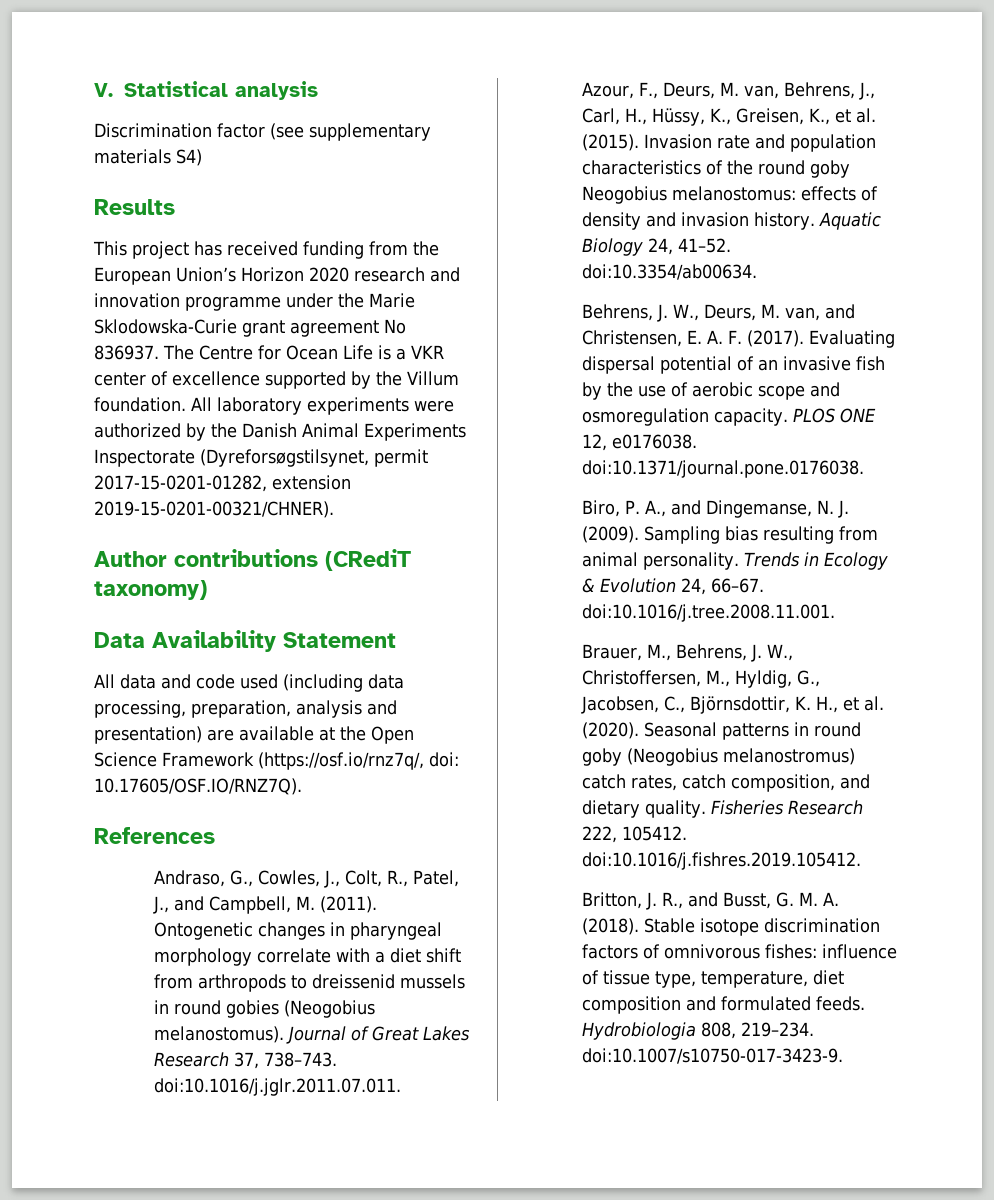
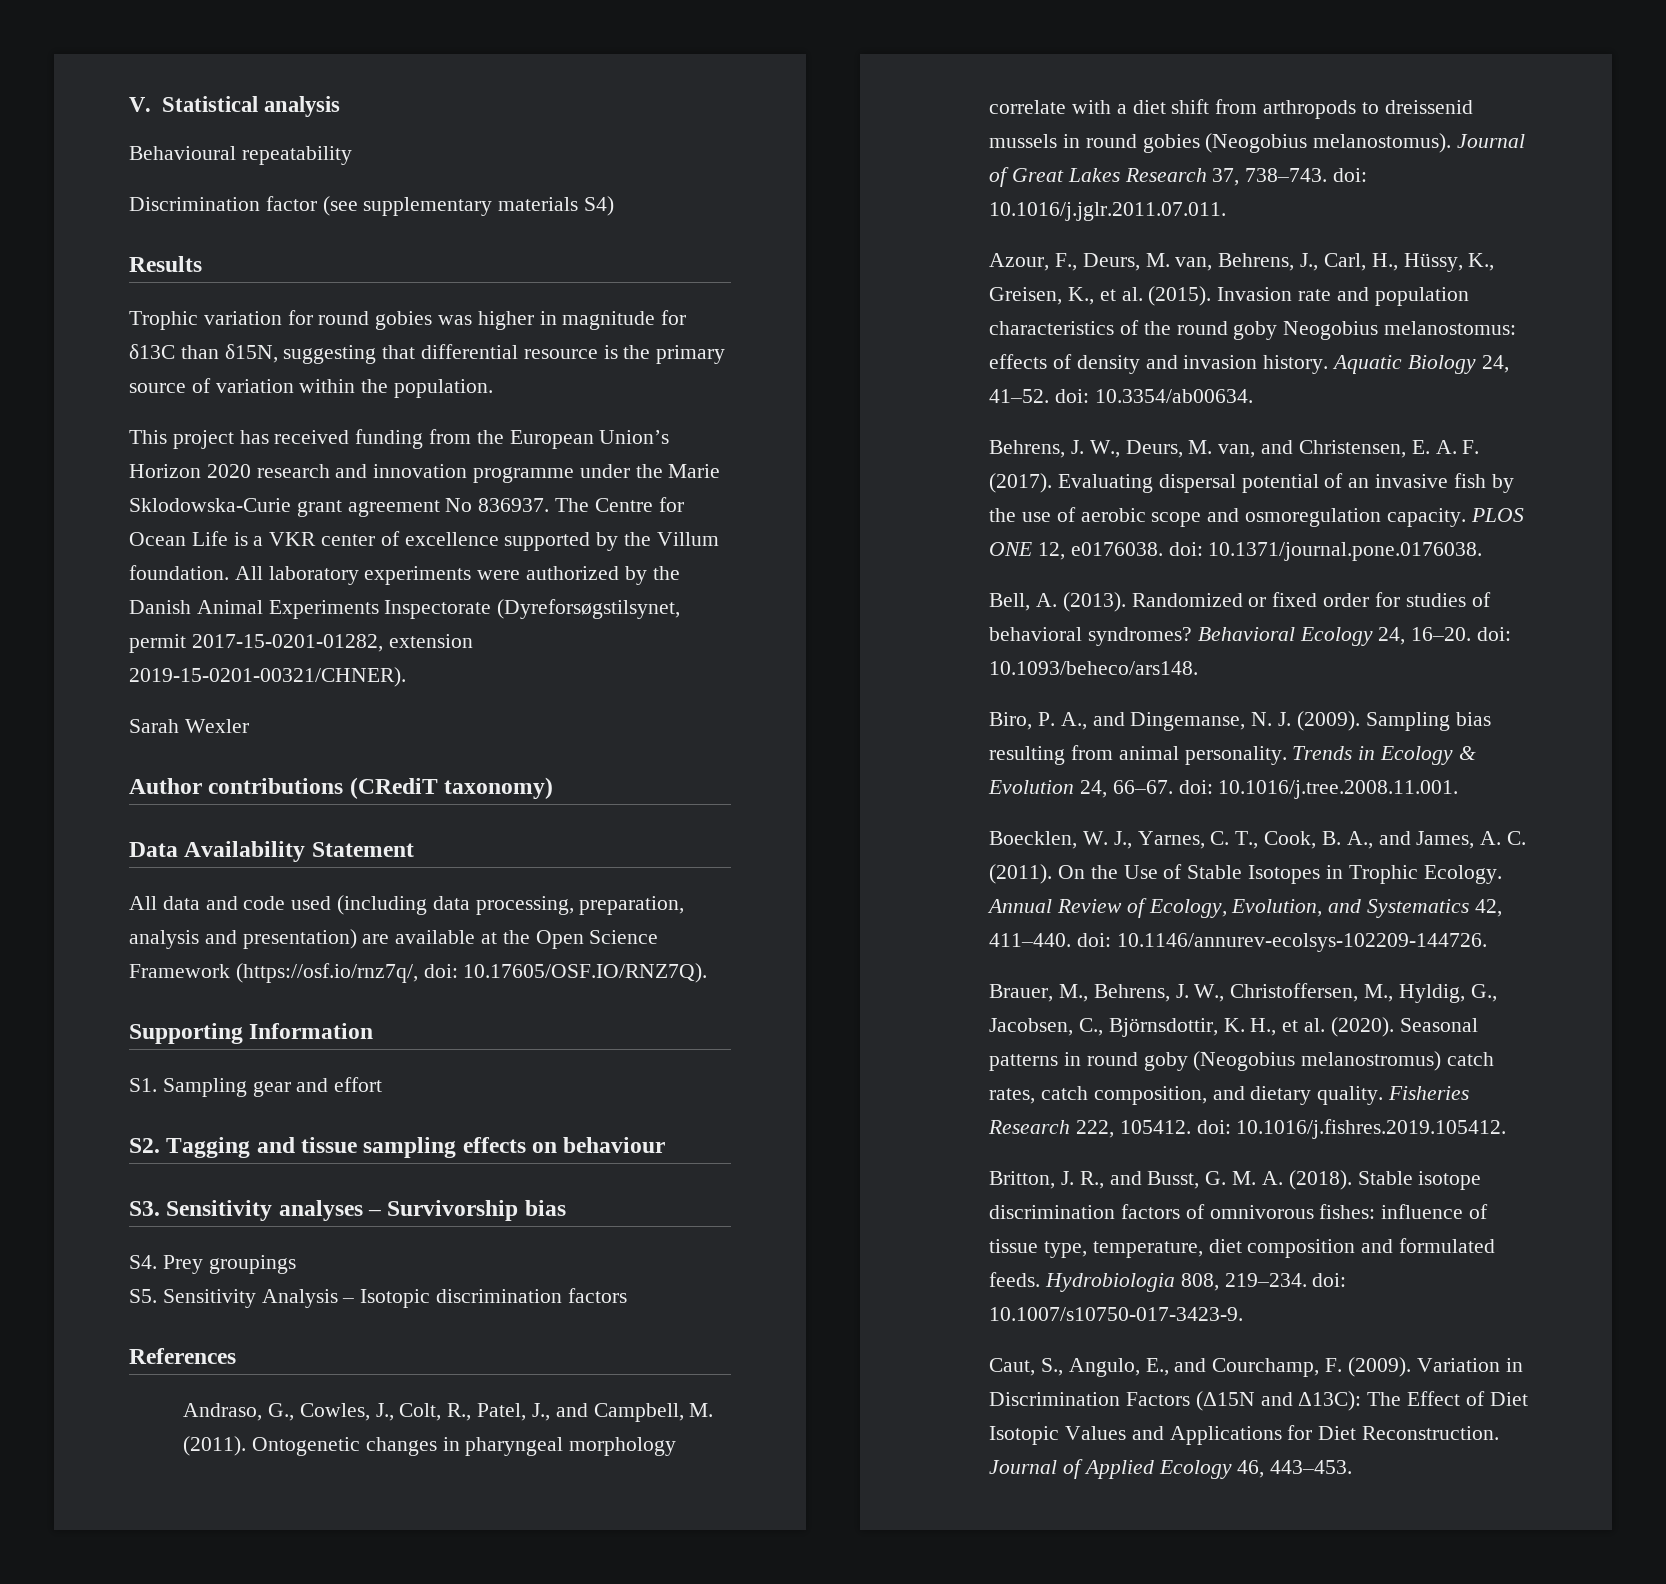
+ Behavioural repeatability
+ Trophic variation for round gobies was higher in magnitude for δ13C than δ15N, suggesting that differential resource is the primary source of variation within the population.
+ Sarah Wexler
+ Supporting Information
+ S1. Sampling gear and effort
+ S2. Tagging and tissue sampling effects on behaviour
+ S3. Sensitivity analyses – Survivorship bias
+ S4. Prey groupings
+ S5. Sensitivity Analysis – Isotopic discrimination factors
- Journal of Great Lakes Research 37, 738–743. doi:10.1016/j.jglr.2011.07.011.
+ Journal of Great Lakes Research 37, 738–743. doi: 10.1016/j.jglr.2011.07.011.
- Aquatic Biology 24, 41–52. doi:10.3354/ab00634.
+ Aquatic Biology 24, 41–52. doi: 10.3354/ab00634.
- PLOS ONE 12, e0176038. doi:10.1371/journal.pone.0176038.
+ PLOS ONE 12, e0176038. doi: 10.1371/journal.pone.0176038.
+ Bell, A. (2013). Randomized or fixed order for studies of behavioral syndromes? Behavioral Ecology 24, 16–20. doi: 10.1093/beheco/ars148.
- Trends in Ecology & Evolution 24, 66–67. doi:10.1016/j.tree.2008.11.001.
+ Trends in Ecology & Evolution 24, 66–67. doi: 10.1016/j.tree.2008.11.001.
+ Boecklen, W. J., Yarnes, C. T., Cook, B. A., and James, A. C. (2011). On the Use of Stable Isotopes in Trophic Ecology. Annual Review of Ecology, Evolution, and Systematics 42, 411–440. doi: 10.1146/annurev-ecolsys-102209-144726.
- Fisheries Research 222, 105412. doi:10.1016/j.fishres.2019.105412.
+ Fisheries Research 222, 105412. doi: 10.1016/j.fishres.2019.105412.
- Hydrobiologia 808, 219–234. doi:10.1007/s10750-017-3423-9.
+ Hydrobiologia 808, 219–234. doi: 10.1007/s10750-017-3423-9.
+ Caut, S., Angulo, E., and Courchamp, F. (2009). Variation in Discrimination Factors (Δ15N and Δ13C): The Effect of Diet Isotopic Values and Applications for Diet Reconstruction. Journal of Applied Ecology 46, 443–453.

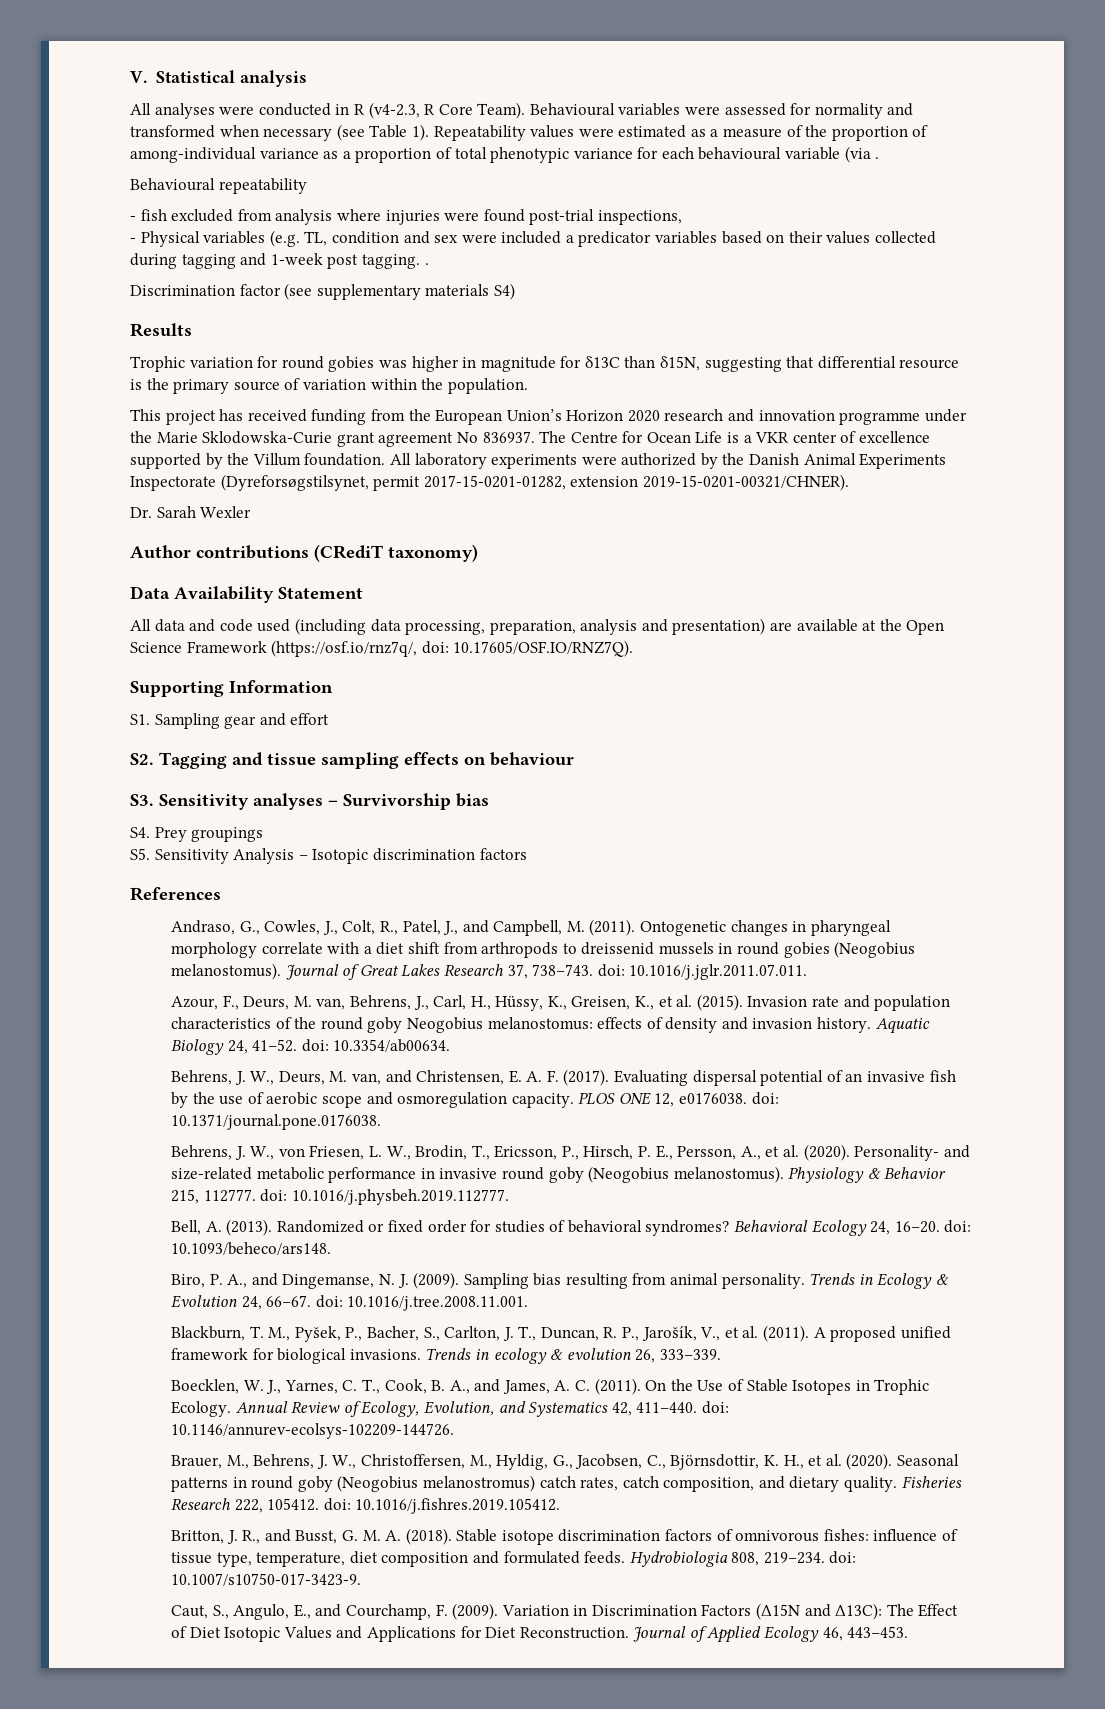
+ All analyses were conducted in R (v4-2.3, R Core Team). Behavioural variables were assessed for normality and transformed when necessary (see Table 1). Repeatability values were estimated as a measure of the proportion of among-individual variance as a proportion of total phenotypic variance for each behavioural variable (via .
  Behavioural repeatability
+ - fish excluded from analysis where injuries were found post-trial inspections,
+ - Physical variables (e.g. TL, condition and sex were included a predicator variables based on their values collected during tagging and 1-week post tagging. .
- Sarah Wexler
+ Dr. Sarah Wexler
+ Behrens, J. W., von Friesen, L. W., Brodin, T., Ericsson, P., Hirsch, P. E., Persson, A., et al. (2020). Personality- and size-related metabolic performance in invasive round goby (Neogobius melanostomus). Physiology & Behavior 215, 112777. doi: 10.1016/j.physbeh.2019.112777.
+ Blackburn, T. M., Pyšek, P., Bacher, S., Carlton, J. T., Duncan, R. P., Jarošík, V., et al. (2011). A proposed unified framework for biological invasions. Trends in ecology & evolution 26, 333–339.

